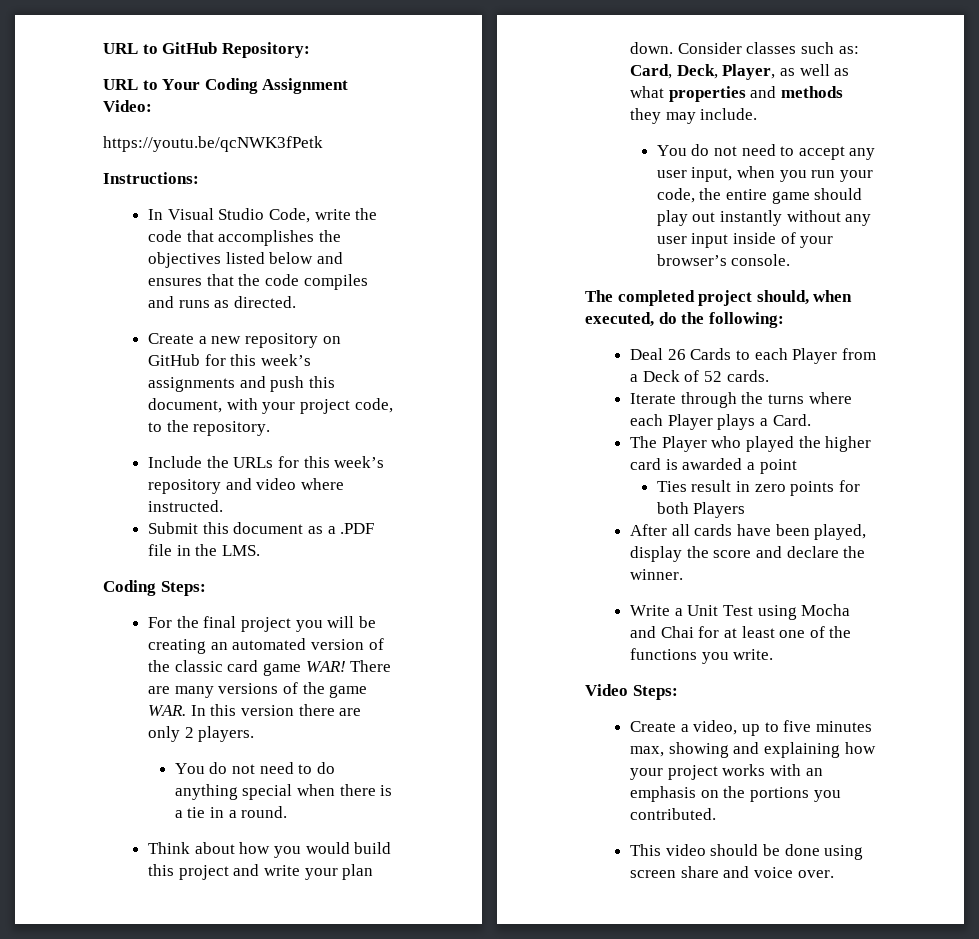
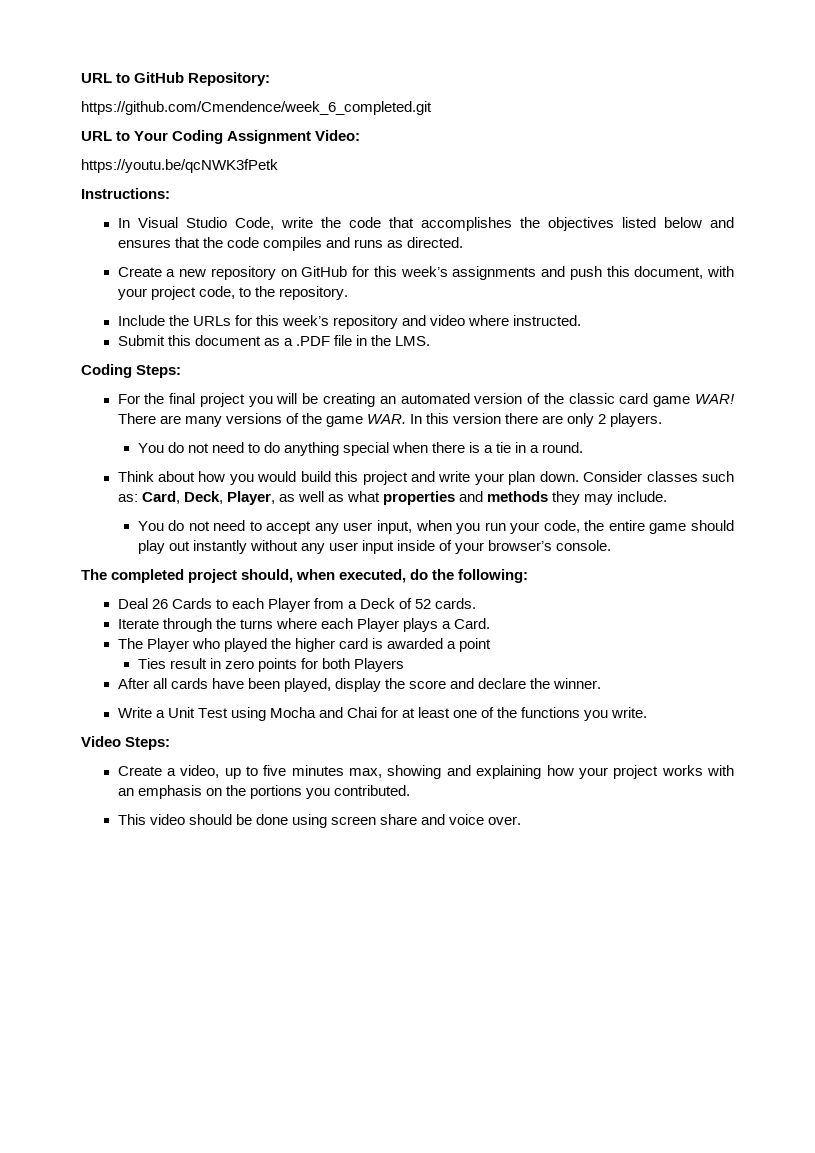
+ https://github.com/Cmendence/week_6_completed.git

